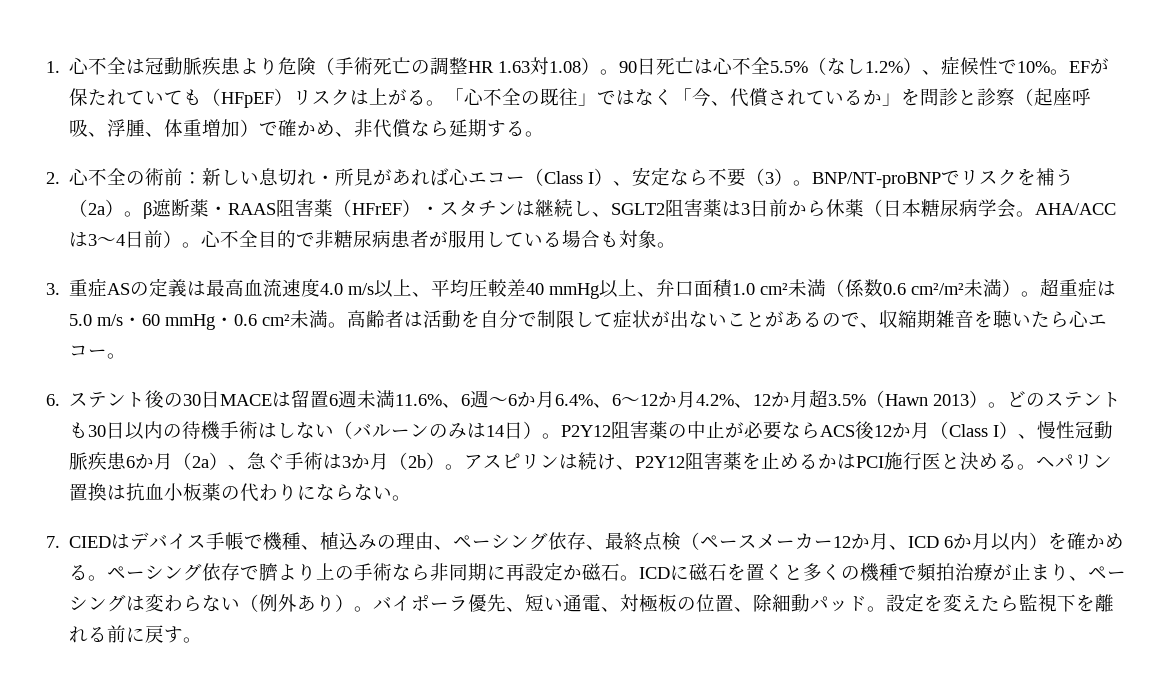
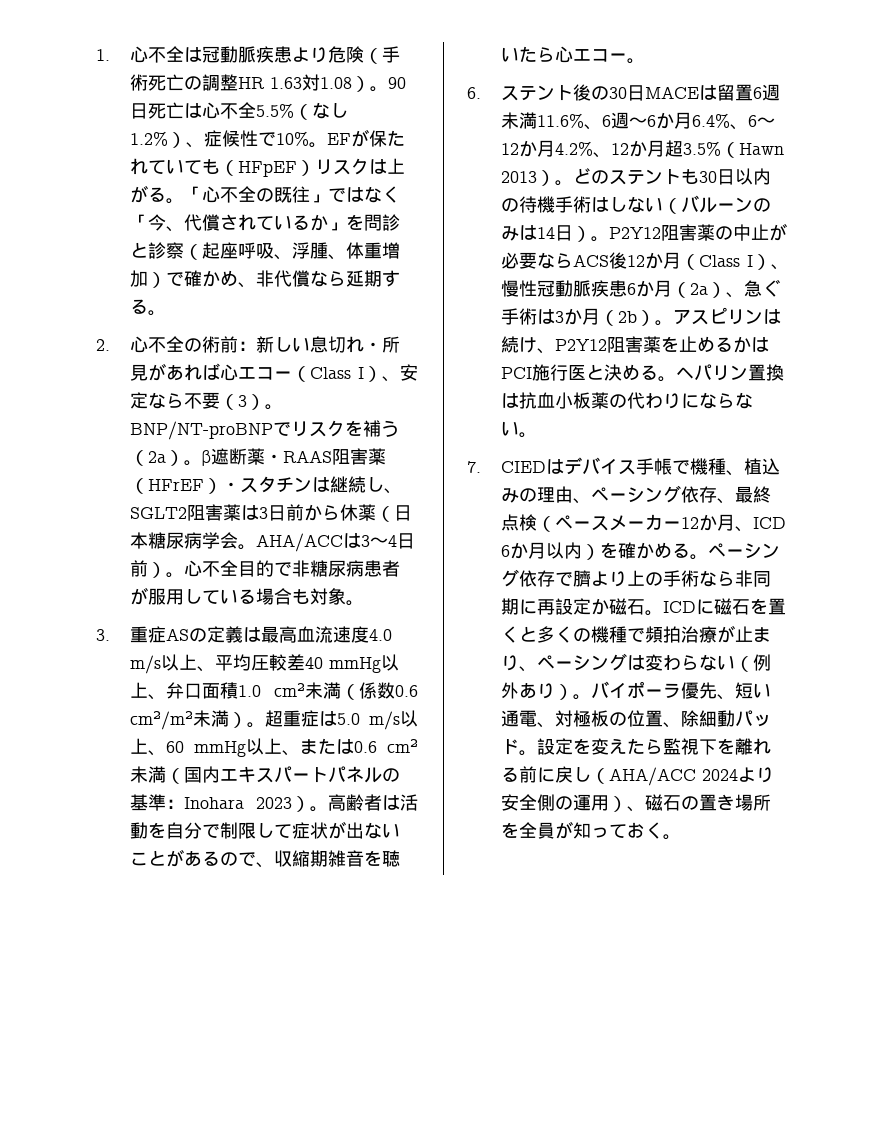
- 超重症は5.0 m/s・60 mmHg・0.6 cm²未満。
+ 超重症は5.0 m/s以上、60 mmHg以上、または0.6 cm²未満（国内エキスパートパネルの基準：Inohara 2023）。
- 設定を変えたら監視下を離れる前に戻す。
+ 設定を変えたら監視下を離れる前に戻し（AHA/ACC 2024より安全側の運用）、磁石の置き場所を全員が知っておく。

